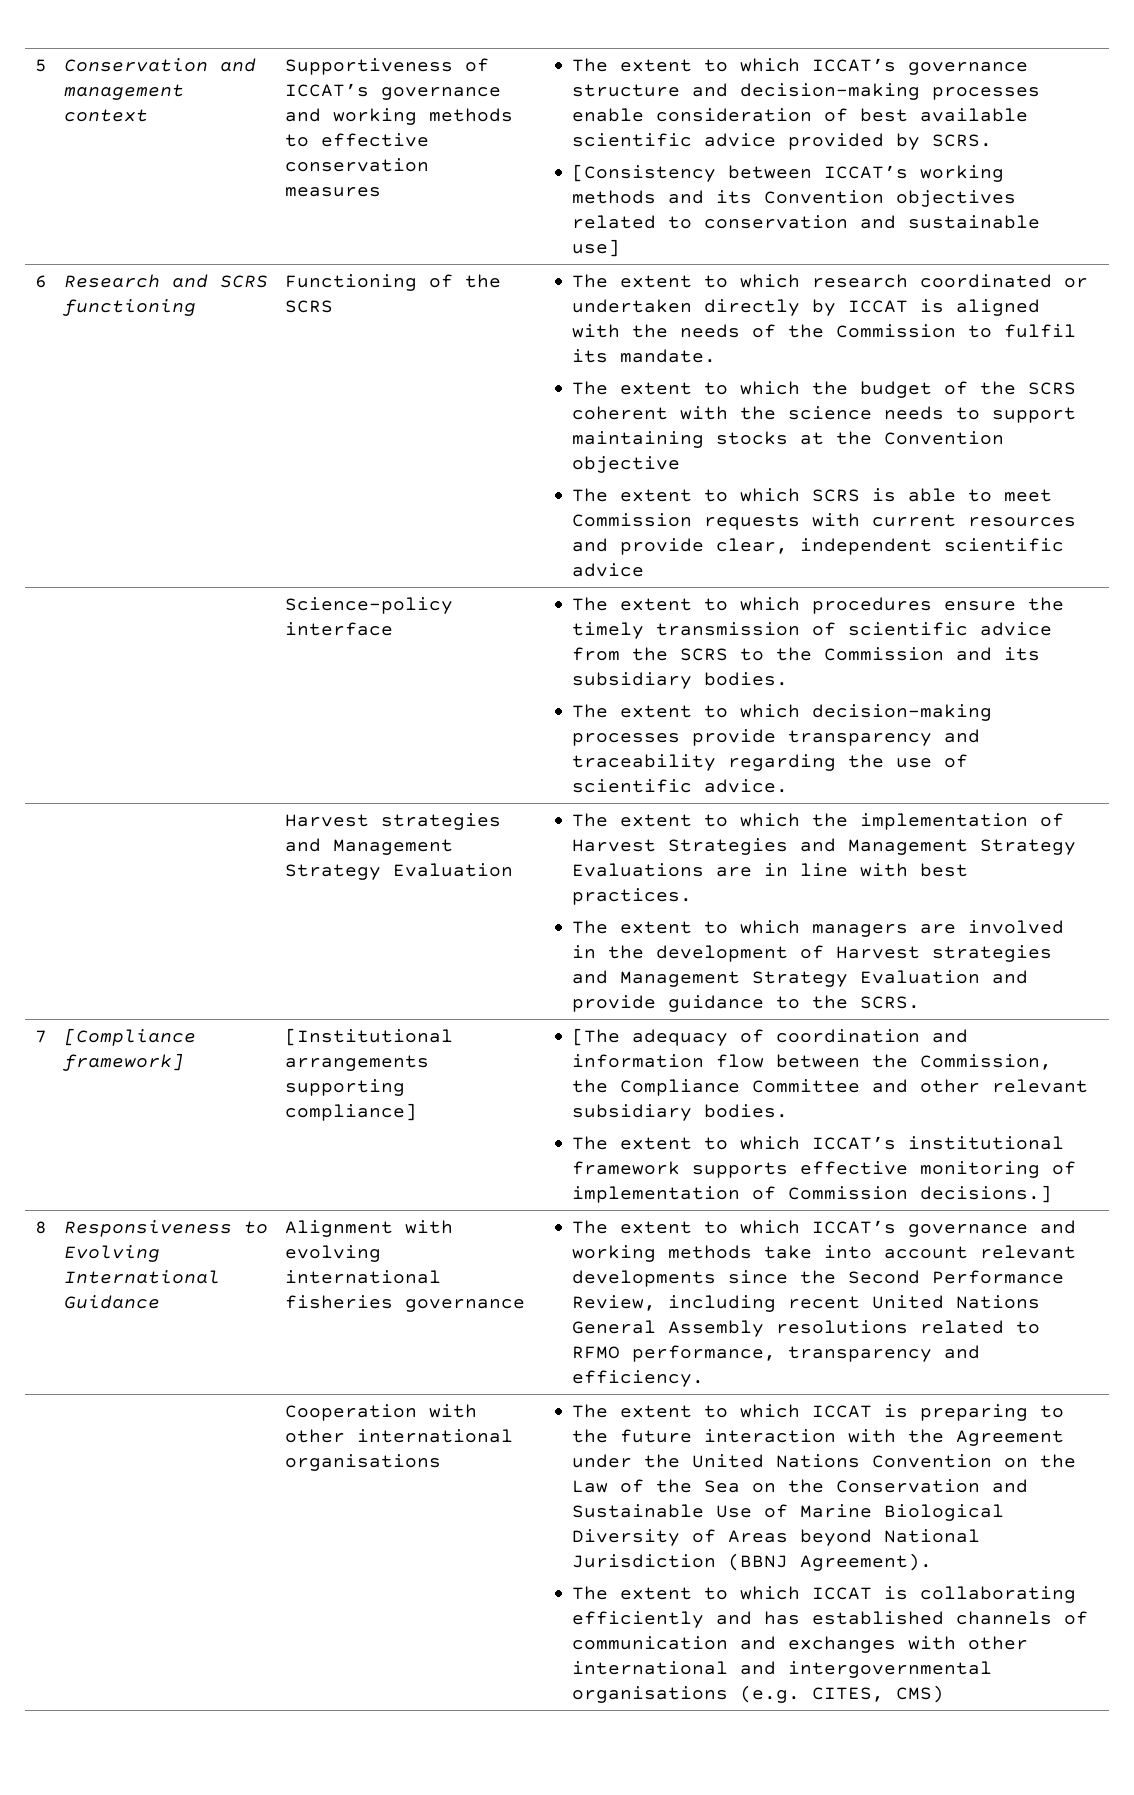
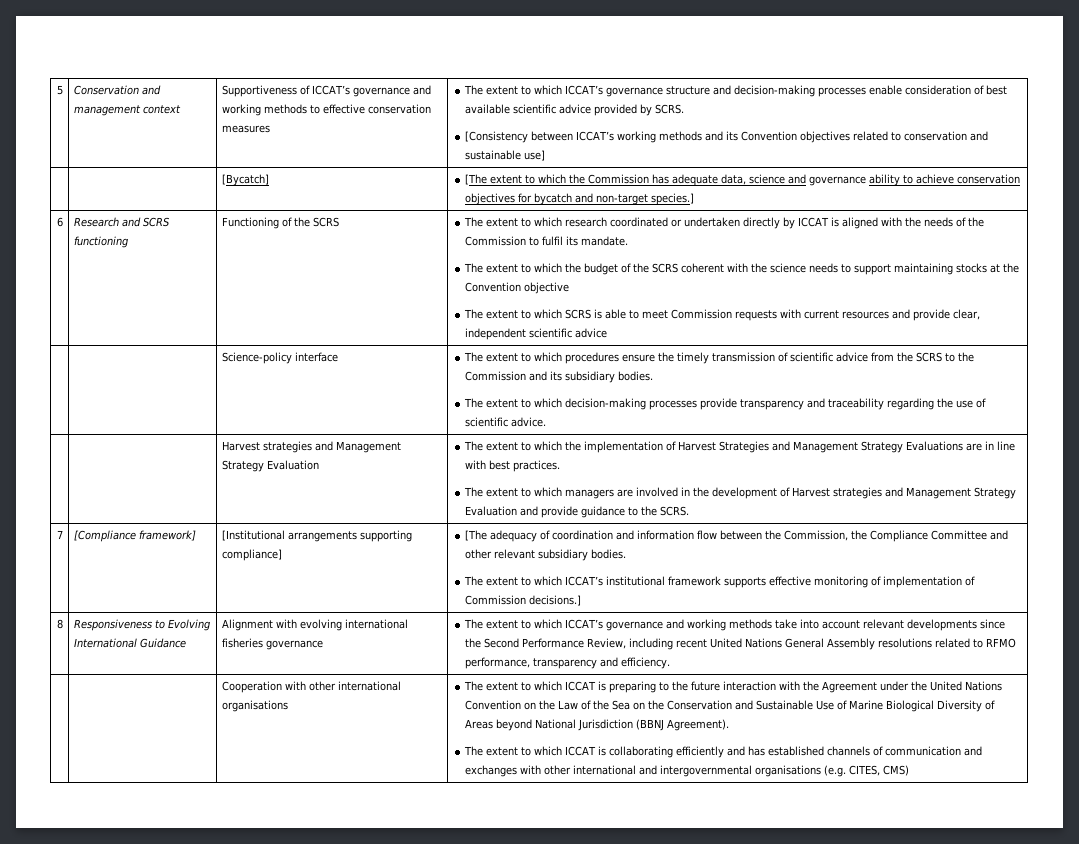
+ | | [Bycatch] | [The extent to which the Commission has adequate data, science and governance ability to achieve conservation objectives for bycatch and non-target species.]

